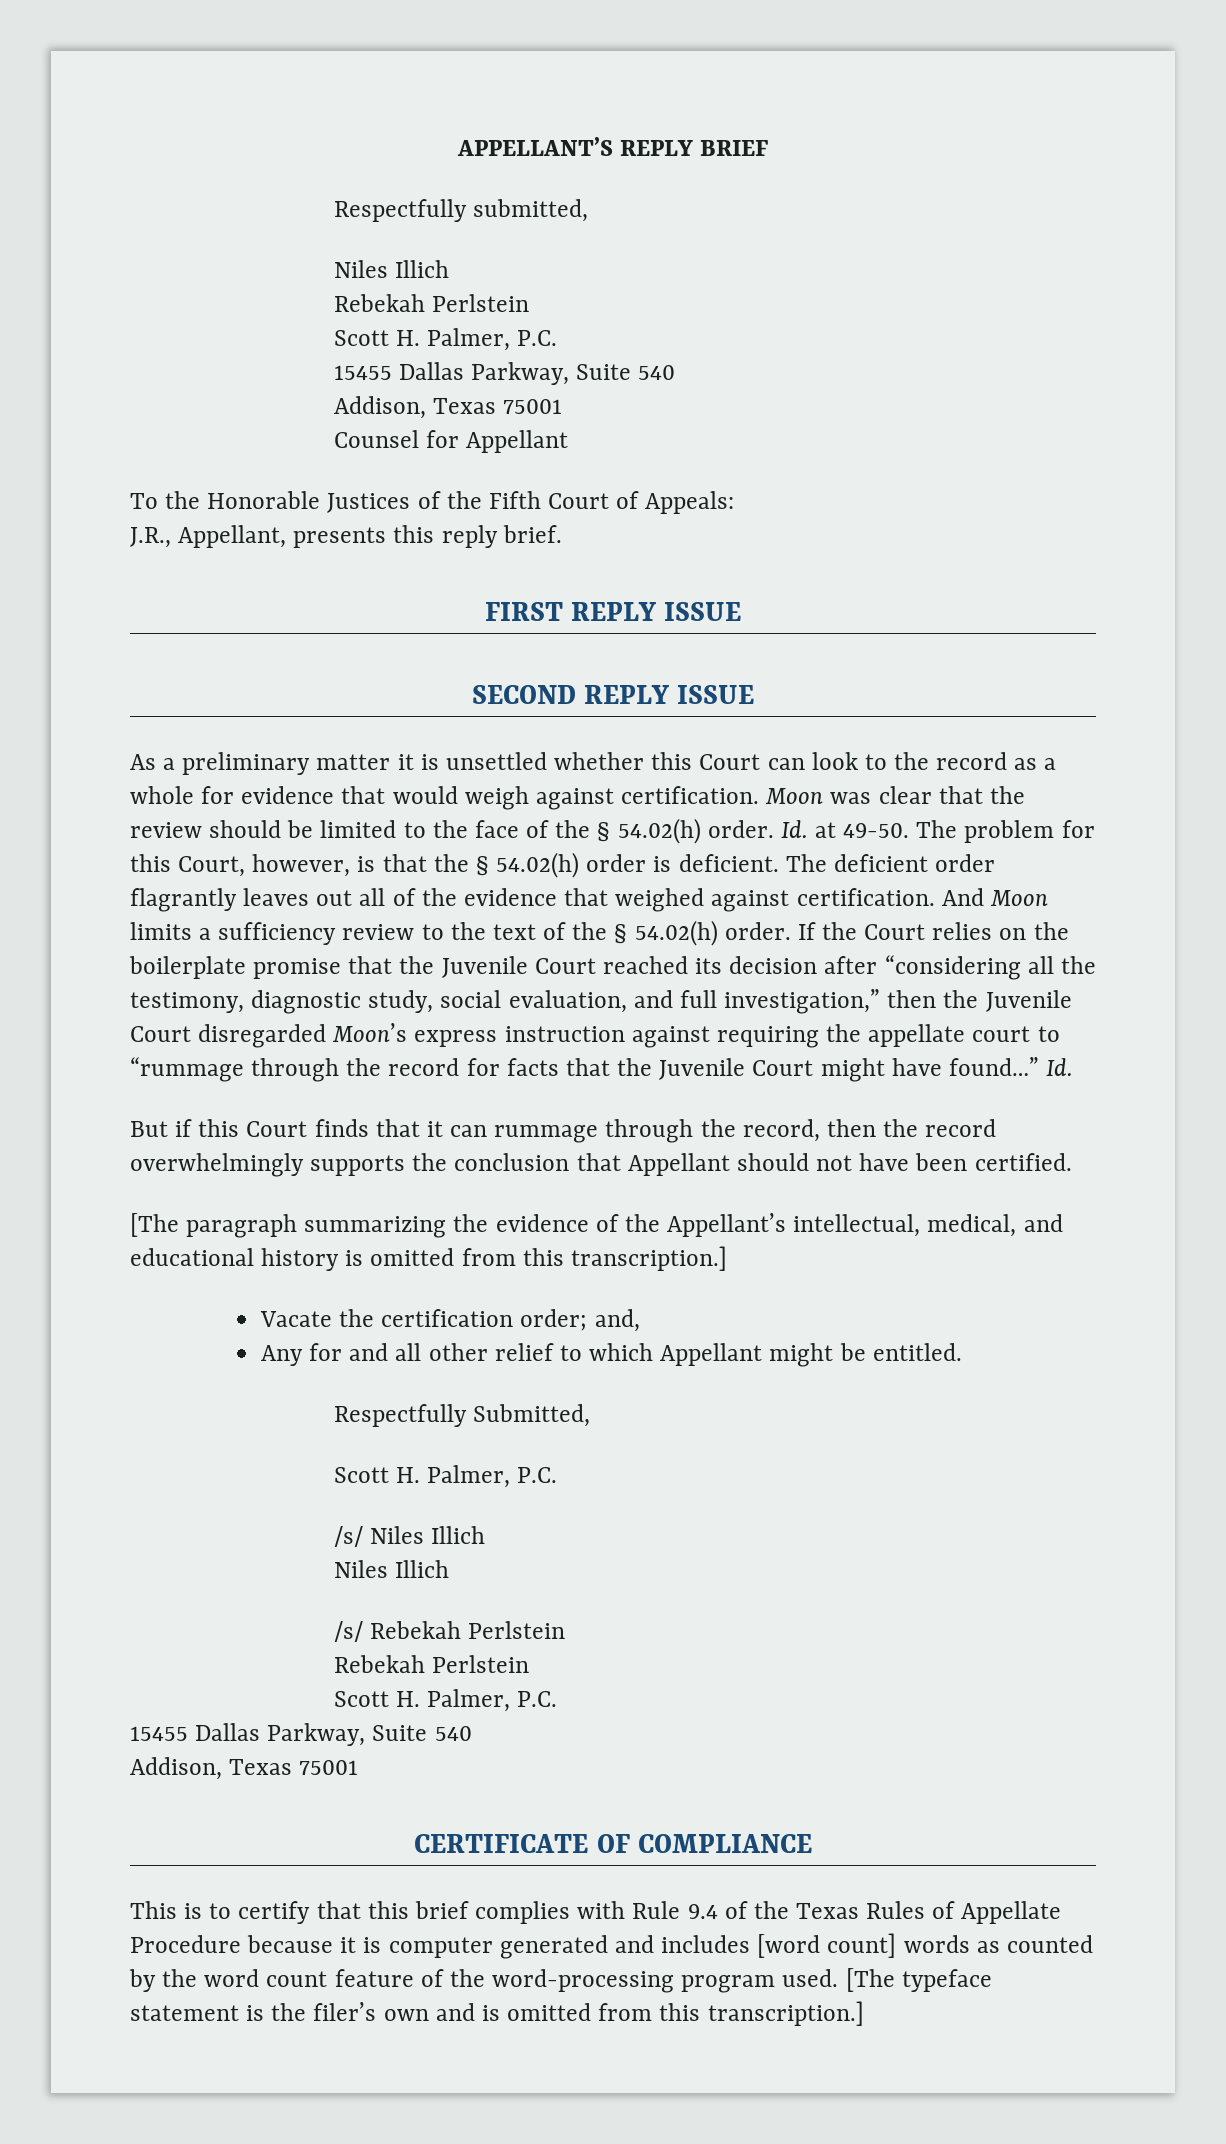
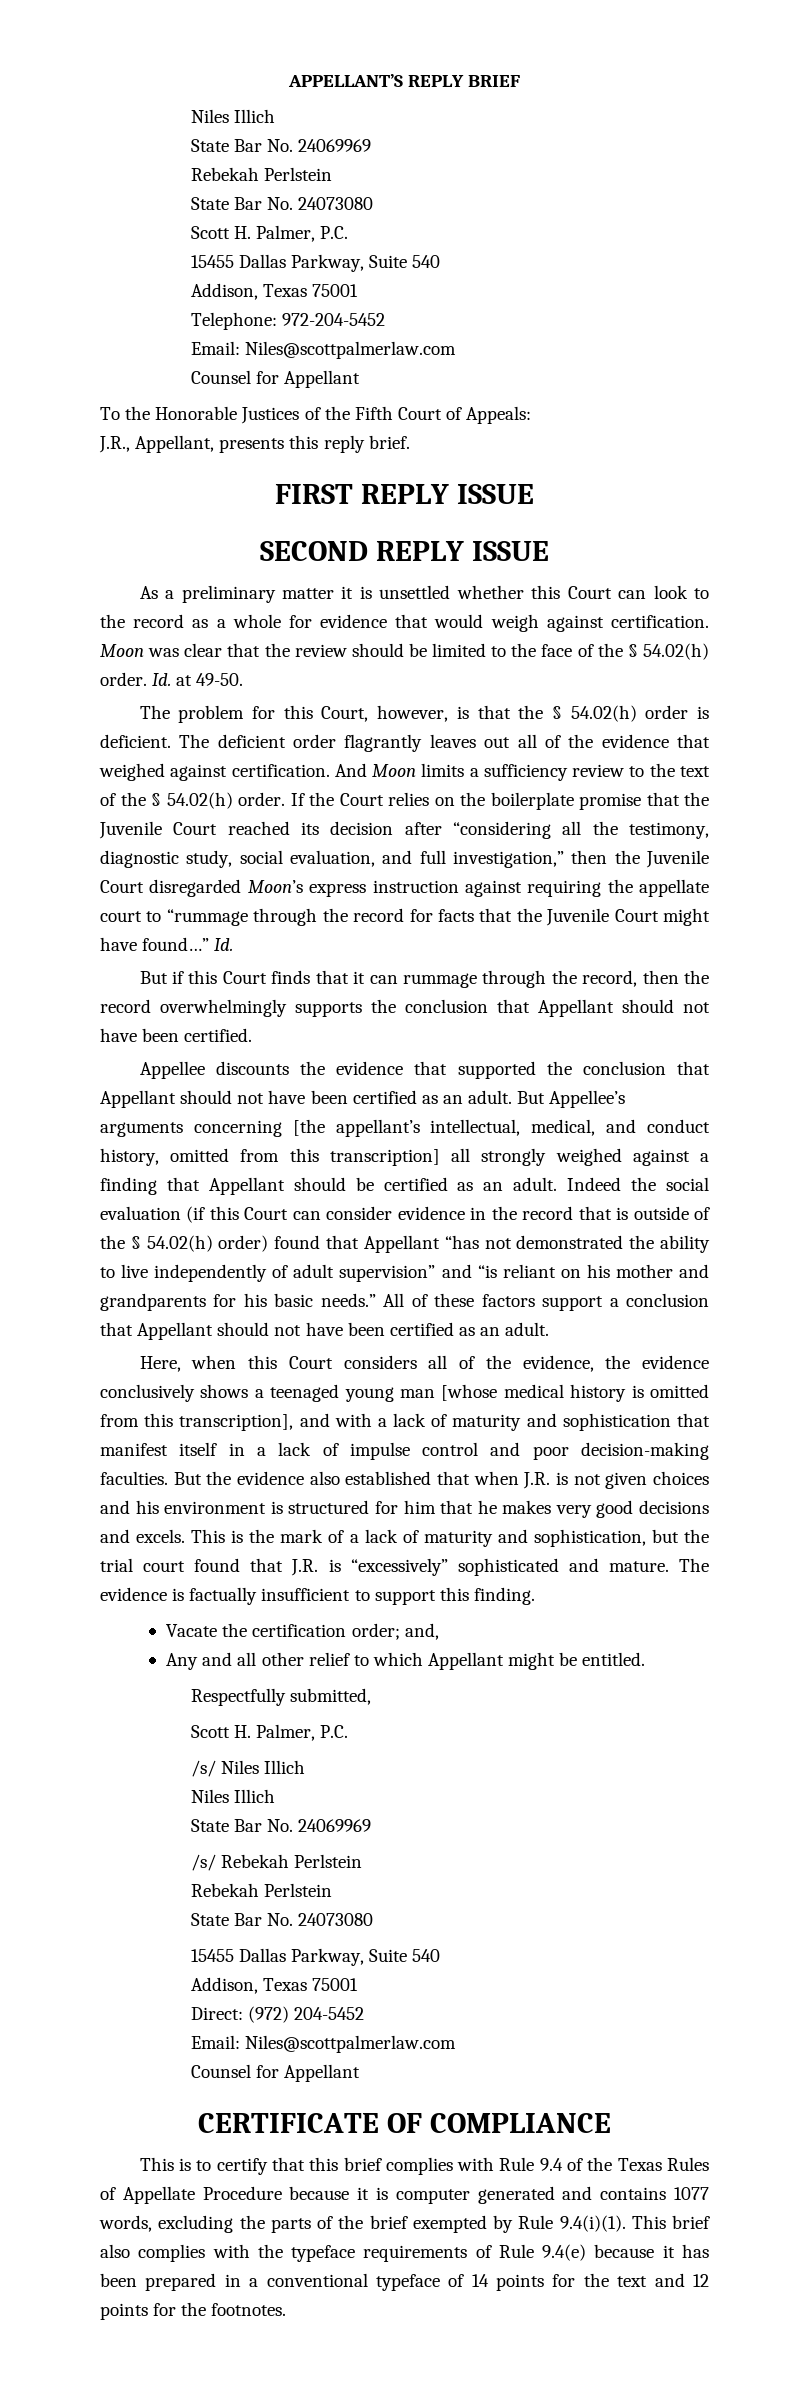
  APPELLANT’S REPLY BRIEF
- Respectfully submitted,
  Niles Illich
+ State Bar No. 24069969
  Rebekah Perlstein
+ State Bar No. 24073080
+ Telephone: 972-204-5452
+ Email: Niles@scottpalmerlaw.com
- Id. at 49-50. The problem for this Court, however, is that the § 54.02(h) order is deficient.
+ Id. at 49-50.
+ The problem for this Court, however, is that the § 54.02(h) order is deficient.
- [The paragraph summarizing the evidence of the Appellant’s intellectual, medical, and educational history is omitted from this transcription.]
+ Appellee discounts the evidence that supported the conclusion that Appellant should not have been certified as an adult. But Appellee’s arguments concerning [the appellant’s intellectual, medical, and conduct history, omitted from this transcription] all strongly weighed against a finding that Appellant should be certified as an adult. Indeed the social evaluation (if this Court can consider evidence in the record that is outside of the § 54.02(h) order) found that Appellant “has not demonstrated the ability to live independently of adult supervision” and “is reliant on his mother and grandparents for his basic needs.” All of these factors support a conclusion that Appellant should not have been certified as an adult.
+ Here, when this Court considers all of the evidence, the evidence conclusively shows a teenaged young man [whose medical history is omitted from this transcription], and with a lack of maturity and sophistication that manifest itself in a lack of impulse control and poor decision-making faculties. But the evidence also established that when J.R. is not given choices and his environment is structured for him that he makes very good decisions and excels. This is the mark of a lack of maturity and sophistication, but the trial court found that J.R. is “excessively” sophisticated and mature. The evidence is factually insufficient to support this finding.
- Any for and all other relief to which Appellant might be entitled.
+ Any and all other relief to which Appellant might be entitled.
- Respectfully Submitted,
+ Respectfully submitted,
  /s/ Niles Illich
  Niles Illich
+ State Bar No. 24069969
  /s/ Rebekah Perlstein
  Rebekah Perlstein
- Scott H. Palmer, P.C.
+ State Bar No. 24073080
  15455 Dallas Parkway, Suite 540
  Addison, Texas 75001
+ Direct: (972) 204-5452
+ Email: Niles@scottpalmerlaw.com
+ Counsel for Appellant
- This is to certify that this brief complies with Rule 9.4 of the Texas Rules of Appellate Procedure because it is computer generated and includes [word count] words as counted by the word count feature of the word-processing program used. [The typeface statement is the filer’s own and is omitted from this transcription.]
+ This is to certify that this brief complies with Rule 9.4 of the Texas Rules of Appellate Procedure because it is computer generated and contains 1077 words, excluding the parts of the brief exempted by Rule 9.4(i)(1). This brief also complies with the typeface requirements of Rule 9.4(e) because it has been prepared in a conventional typeface of 14 points for the text and 12 points for the footnotes.

